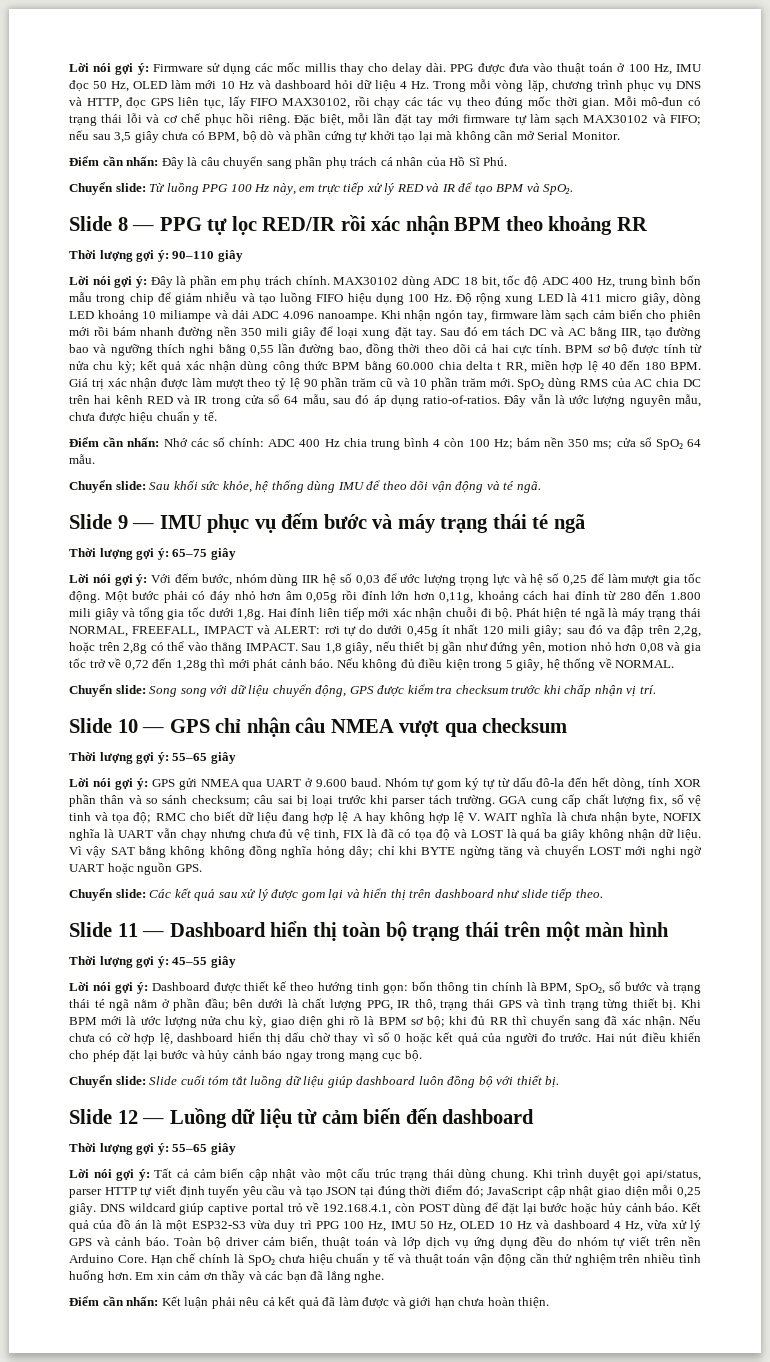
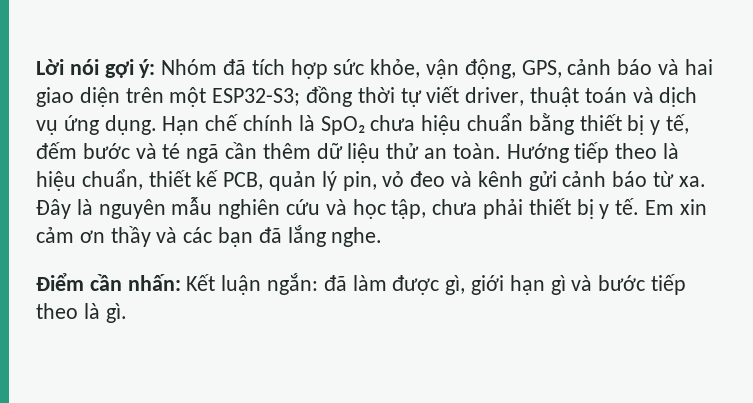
- Lời nói gợi ý: Firmware sử dụng các mốc millis thay cho delay dài. PPG được đưa vào thuật toán ở 100 Hz, IMU đọc 50 Hz, OLED làm mới 10 Hz và dashboard hỏi dữ liệu 4 Hz. Trong mỗi vòng lặp, chương trình phục vụ DNS và HTTP, đọc GPS liên tục, lấy FIFO MAX30102, rồi chạy các tác vụ theo đúng mốc thời gian. Mỗi mô-đun có trạng thái lỗi và cơ chế phục hồi riêng. Đặc biệt, mỗi lần đặt tay mới firmware tự làm sạch MAX30102 và FIFO; nếu sau 3,5 giây chưa có BPM, bộ dò và phần cứng tự khởi tạo lại mà không cần mở Serial Monitor.
- Điểm cần nhấn: Đây là câu chuyển sang phần phụ trách cá nhân của Hồ Sĩ Phú.
- Chuyển slide: Từ luồng PPG 100 Hz này, em trực tiếp xử lý RED và IR để tạo BPM và SpO₂.
- Slide 8 — PPG tự lọc RED/IR rồi xác nhận BPM theo khoảng RR
- Thời lượng gợi ý: 90–110 giây
- Lời nói gợi ý: Đây là phần em phụ trách chính. MAX30102 dùng ADC 18 bit, tốc độ ADC 400 Hz, trung bình bốn mẫu trong chip để giảm nhiễu và tạo luồng FIFO hiệu dụng 100 Hz. Độ rộng xung LED là 411 micro giây, dòng LED khoảng 10 miliampe và dải ADC 4.096 nanoampe. Khi nhận ngón tay, firmware làm sạch cảm biến cho phiên mới rồi bám nhanh đường nền 350 mili giây để loại xung đặt tay. Sau đó em tách DC và AC bằng IIR, tạo đường bao và ngưỡng thích nghi bằng 0,55 lần đường bao, đồng thời theo dõi cả hai cực tính. BPM sơ bộ được tính từ nửa chu kỳ; kết quả xác nhận dùng công thức BPM bằng 60.000 chia delta t RR, miền hợp lệ 40 đến 180 BPM. Giá trị xác nhận được làm mượt theo tỷ lệ 90 phần trăm cũ và 10 phần trăm mới. SpO₂ dùng RMS của AC chia DC trên hai kênh RED và IR trong cửa sổ 64 mẫu, sau đó áp dụng ratio-of-ratios. Đây vẫn là ước lượng nguyên mẫu, chưa được hiệu chuẩn y tế.
- Điểm cần nhấn: Nhớ các số chính: ADC 400 Hz chia trung bình 4 còn 100 Hz; bám nền 350 ms; cửa sổ SpO₂ 64 mẫu.
- Chuyển slide: Sau khối sức khỏe, hệ thống dùng IMU để theo dõi vận động và té ngã.
- Slide 9 — IMU phục vụ đếm bước và máy trạng thái té ngã
- Thời lượng gợi ý: 65–75 giây
- Lời nói gợi ý: Với đếm bước, nhóm dùng IIR hệ số 0,03 để ước lượng trọng lực và hệ số 0,25 để làm mượt gia tốc động. Một bước phải có đáy nhỏ hơn âm 0,05g rồi đỉnh lớn hơn 0,11g, khoảng cách hai đỉnh từ 280 đến 1.800 mili giây và tổng gia tốc dưới 1,8g. Hai đỉnh liên tiếp mới xác nhận chuỗi đi bộ. Phát hiện té ngã là máy trạng thái NORMAL, FREEFALL, IMPACT và ALERT: rơi tự do dưới 0,45g ít nhất 120 mili giây; sau đó va đập trên 2,2g, hoặc trên 2,8g có thể vào thẳng IMPACT. Sau 1,8 giây, nếu thiết bị gần như đứng yên, motion nhỏ hơn 0,08 và gia tốc trở về 0,72 đến 1,28g thì mới phát cảnh báo. Nếu không đủ điều kiện trong 5 giây, hệ thống về NORMAL.
- Chuyển slide: Song song với dữ liệu chuyển động, GPS được kiểm tra checksum trước khi chấp nhận vị trí.
- Slide 10 — GPS chỉ nhận câu NMEA vượt qua checksum
- Thời lượng gợi ý: 55–65 giây
- Lời nói gợi ý: GPS gửi NMEA qua UART ở 9.600 baud. Nhóm tự gom ký tự từ dấu đô-la đến hết dòng, tính XOR phần thân và so sánh checksum; câu sai bị loại trước khi parser tách trường. GGA cung cấp chất lượng fix, số vệ tinh và tọa độ; RMC cho biết dữ liệu đang hợp lệ A hay không hợp lệ V. WAIT nghĩa là chưa nhận byte, NOFIX nghĩa là UART vẫn chạy nhưng chưa đủ vệ tinh, FIX là đã có tọa độ và LOST là quá ba giây không nhận dữ liệu. Vì vậy SAT bằng không không đồng nghĩa hỏng dây; chỉ khi BYTE ngừng tăng và chuyển LOST mới nghi ngờ UART hoặc nguồn GPS.
- Chuyển slide: Các kết quả sau xử lý được gom lại và hiển thị trên dashboard như slide tiếp theo.
- Slide 11 — Dashboard hiển thị toàn bộ trạng thái trên một màn hình
- Thời lượng gợi ý: 45–55 giây
- Lời nói gợi ý: Dashboard được thiết kế theo hướng tinh gọn: bốn thông tin chính là BPM, SpO₂, số bước và trạng thái té ngã nằm ở phần đầu; bên dưới là chất lượng PPG, IR thô, trạng thái GPS và tình trạng từng thiết bị. Khi BPM mới là ước lượng nửa chu kỳ, giao diện ghi rõ là BPM sơ bộ; khi đủ RR thì chuyển sang đã xác nhận. Nếu chưa có cờ hợp lệ, dashboard hiển thị dấu chờ thay vì số 0 hoặc kết quả của người đo trước. Hai nút điều khiển cho phép đặt lại bước và hủy cảnh báo ngay trong mạng cục bộ.
- Chuyển slide: Slide cuối tóm tắt luồng dữ liệu giúp dashboard luôn đồng bộ với thiết bị.
- Slide 12 — Luồng dữ liệu từ cảm biến đến dashboard
- Thời lượng gợi ý: 55–65 giây
- Lời nói gợi ý: Tất cả cảm biến cập nhật vào một cấu trúc trạng thái dùng chung. Khi trình duyệt gọi api/status, parser HTTP tự viết định tuyến yêu cầu và tạo JSON tại đúng thời điểm đó; JavaScript cập nhật giao diện mỗi 0,25 giây. DNS wildcard giúp captive portal trỏ về 192.168.4.1, còn POST dùng để đặt lại bước hoặc hủy cảnh báo. Kết quả của đồ án là một ESP32-S3 vừa duy trì PPG 100 Hz, IMU 50 Hz, OLED 10 Hz và dashboard 4 Hz, vừa xử lý GPS và cảnh báo. Toàn bộ driver cảm biến, thuật toán và lớp dịch vụ ứng dụng đều do nhóm tự viết trên nền Arduino Core.
+ Lời nói gợi ý: Nhóm đã tích hợp sức khỏe, vận động, GPS, cảnh báo và hai giao diện trên một ESP32-S3; đồng thời tự viết driver, thuật toán và dịch vụ ứng dụng.
- Hạn chế chính là SpO₂ chưa hiệu chuẩn y tế và thuật toán vận động cần thử nghiệm trên nhiều tình huống hơn.
+ Hạn chế chính là SpO₂ chưa hiệu chuẩn bằng thiết bị y tế, đếm bước và té ngã cần thêm dữ liệu thử an toàn. Hướng tiếp theo là hiệu chuẩn, thiết kế PCB, quản lý pin, vỏ đeo và kênh gửi cảnh báo từ xa. Đây là nguyên mẫu nghiên cứu và học tập, chưa phải thiết bị y tế.
- Điểm cần nhấn: Kết luận phải nêu cả kết quả đã làm được và giới hạn chưa hoàn thiện.
+ Điểm cần nhấn: Kết luận ngắn: đã làm được gì, giới hạn gì và bước tiếp theo là gì.

